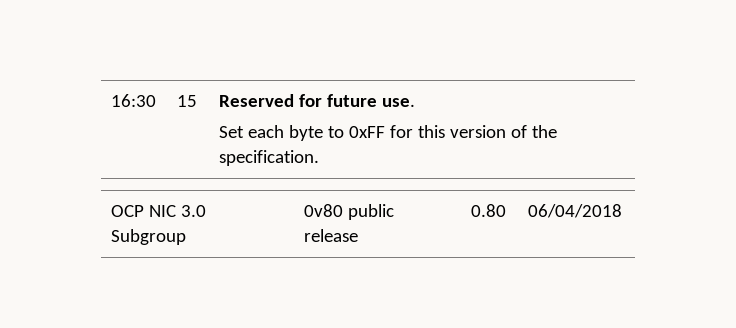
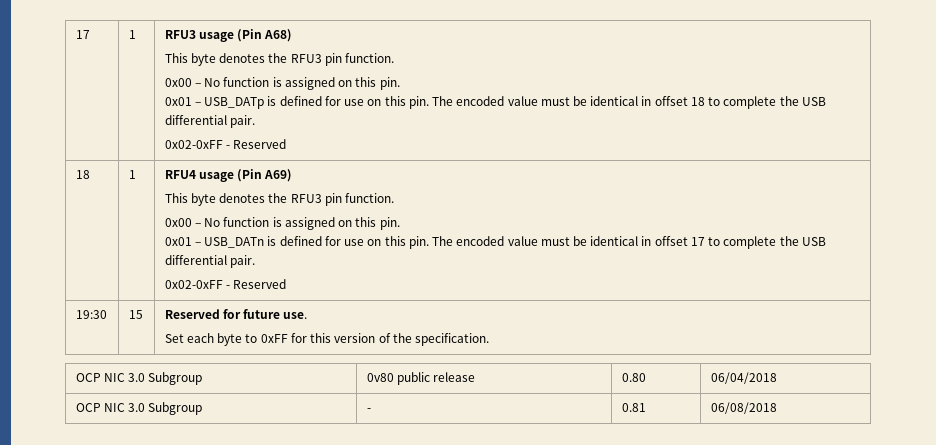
- 16:30 | 15 | Reserved for future use.
+ 17 | 1 | RFU3 usage (Pin A68)
+ This byte denotes the RFU3 pin function.
+ 0x00 – No function is assigned on this pin.
+ 0x01 – USB_DATp is defined for use on this pin. The encoded value must be identical in offset 18 to complete the USB differential pair.
+ 0x02-0xFF - Reserved
+ 18 | 1 | RFU4 usage (Pin A69)
+ This byte denotes the RFU3 pin function.
+ 0x00 – No function is assigned on this pin.
+ 0x01 – USB_DATn is defined for use on this pin. The encoded value must be identical in offset 17 to complete the USB differential pair.
+ 0x02-0xFF - Reserved
+ 19:30 | 15 | Reserved for future use.
+ OCP NIC 3.0 Subgroup | - | 0.81 | 06/08/2018

